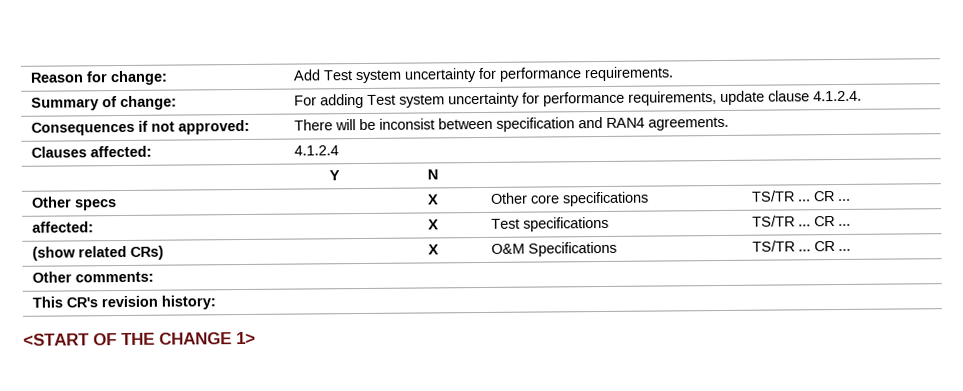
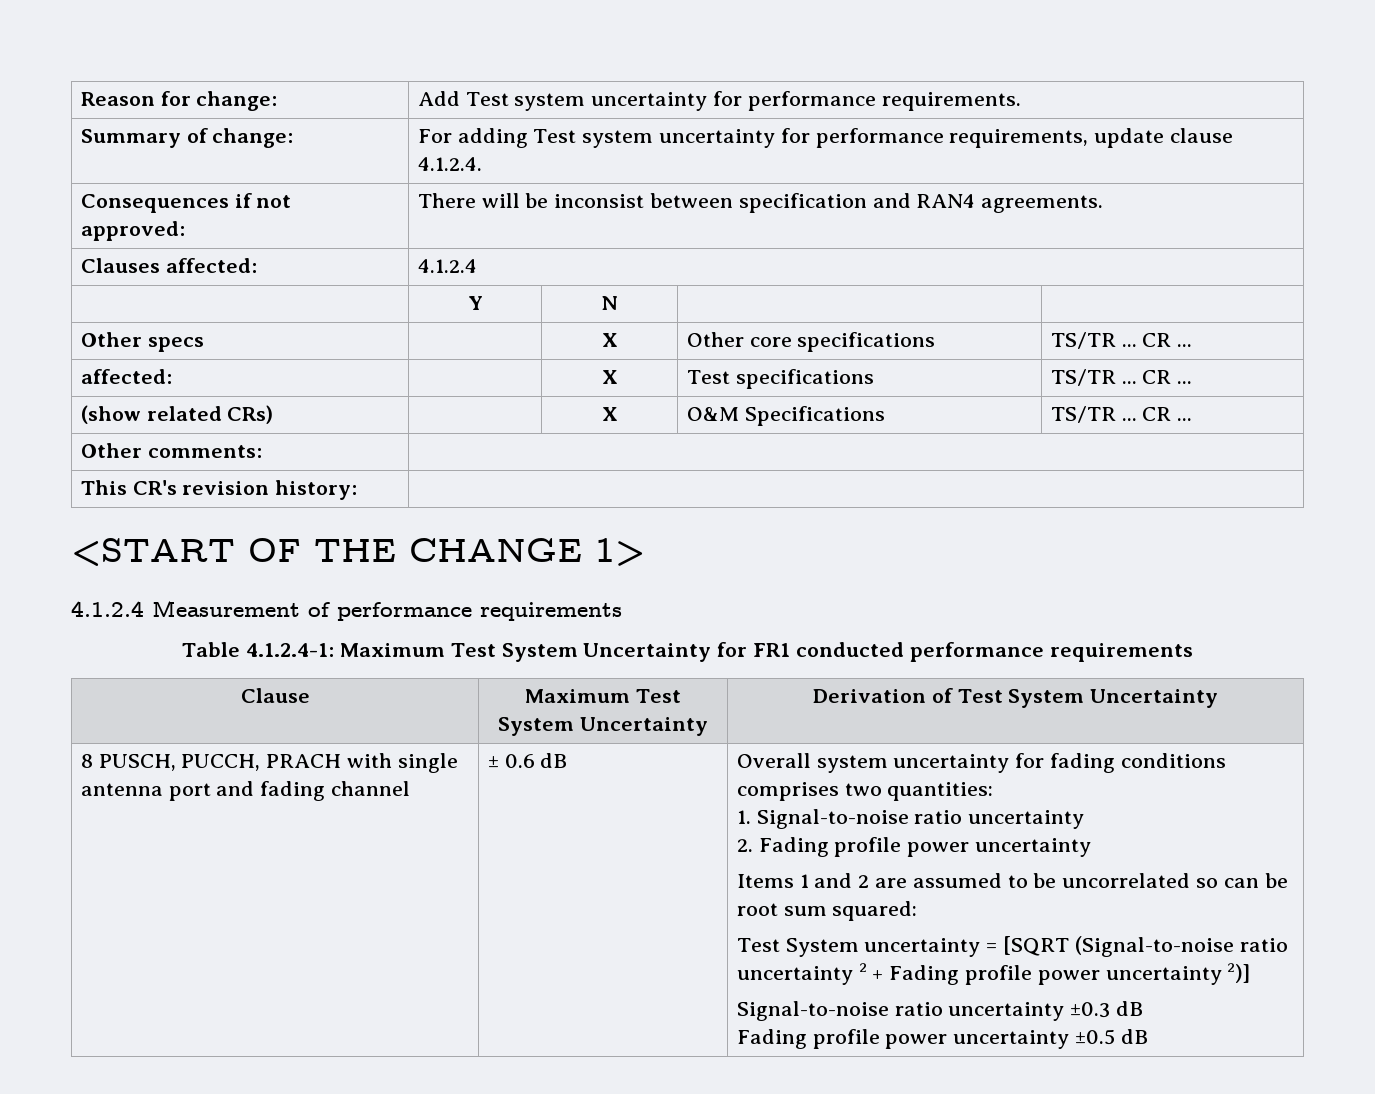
+ 4.1.2.4 Measurement of performance requirements
+ Table 4.1.2.4-1: Maximum Test System Uncertainty for FR1 conducted performance requirements
+ Clause | Maximum Test System Uncertainty | Derivation of Test System Uncertainty
+ 8 PUSCH, PUCCH, PRACH with single antenna port and fading channel | ± 0.6 dB | Overall system uncertainty for fading conditions comprises two quantities:
+ 1. Signal-to-noise ratio uncertainty
+ 2. Fading profile power uncertainty
+ Items 1 and 2 are assumed to be uncorrelated so can be root sum squared:
+ Test System uncertainty = [SQRT (Signal-to-noise ratio uncertainty 2 + Fading profile power uncertainty 2)]
+ Signal-to-noise ratio uncertainty ±0.3 dB
+ Fading profile power uncertainty ±0.5 dB

